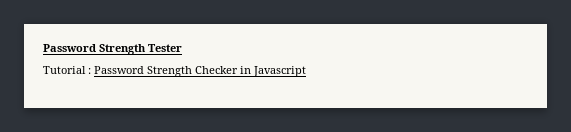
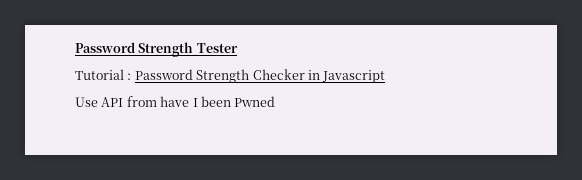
+ Use API from have I been Pwned

